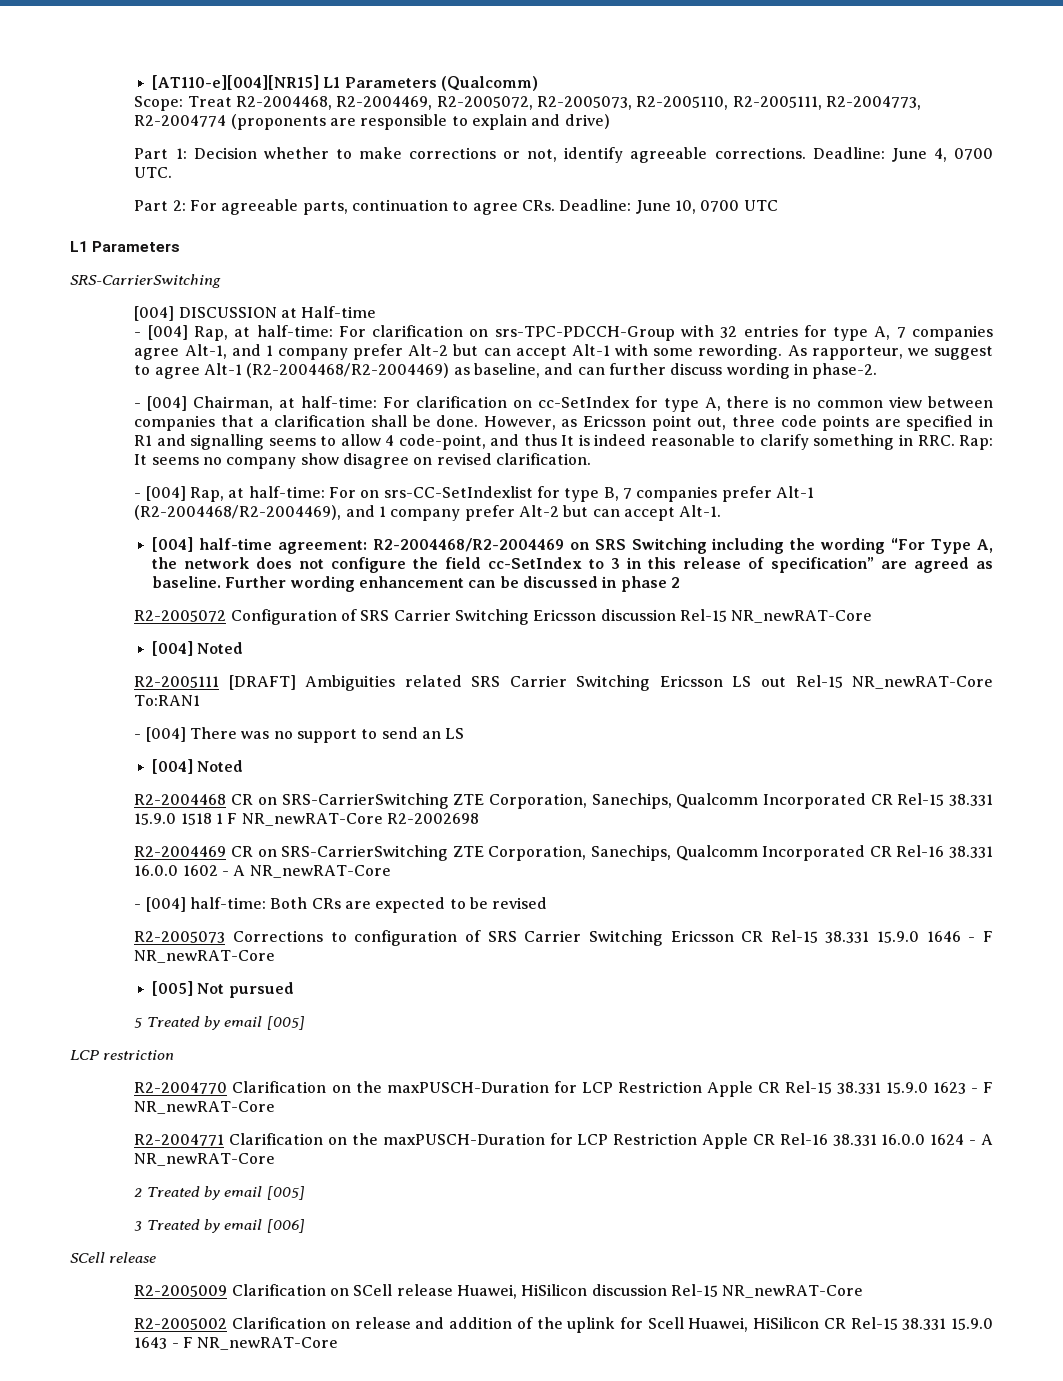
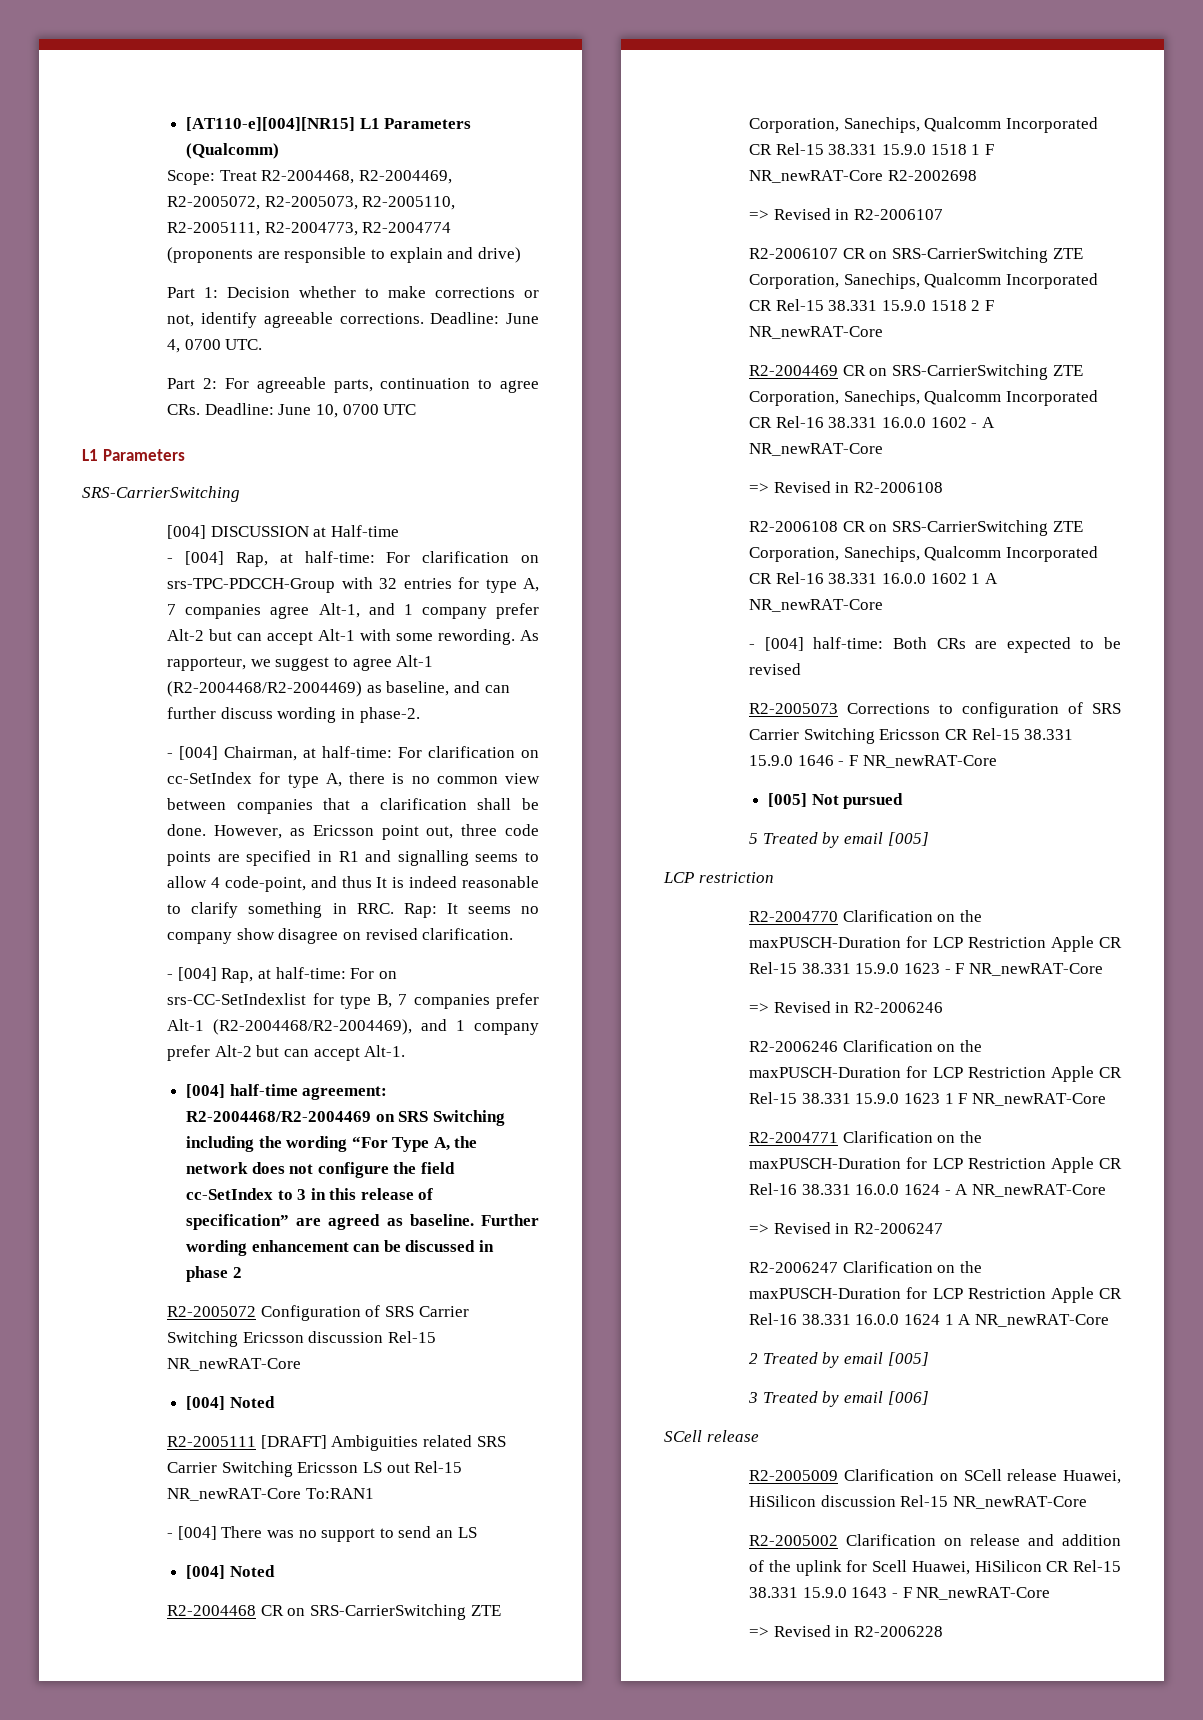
+ => Revised in R2-2006107
+ R2-2006107 CR on SRS-CarrierSwitching ZTE Corporation, Sanechips, Qualcomm Incorporated CR Rel-15 38.331 15.9.0 1518 2 F NR_newRAT-Core
+ => Revised in R2-2006108
+ R2-2006108 CR on SRS-CarrierSwitching ZTE Corporation, Sanechips, Qualcomm Incorporated CR Rel-16 38.331 16.0.0 1602 1 A NR_newRAT-Core
+ => Revised in R2-2006246
+ R2-2006246 Clarification on the maxPUSCH-Duration for LCP Restriction Apple CR Rel-15 38.331 15.9.0 1623 1 F NR_newRAT-Core
+ => Revised in R2-2006247
+ R2-2006247 Clarification on the maxPUSCH-Duration for LCP Restriction Apple CR Rel-16 38.331 16.0.0 1624 1 A NR_newRAT-Core
+ => Revised in R2-2006228

